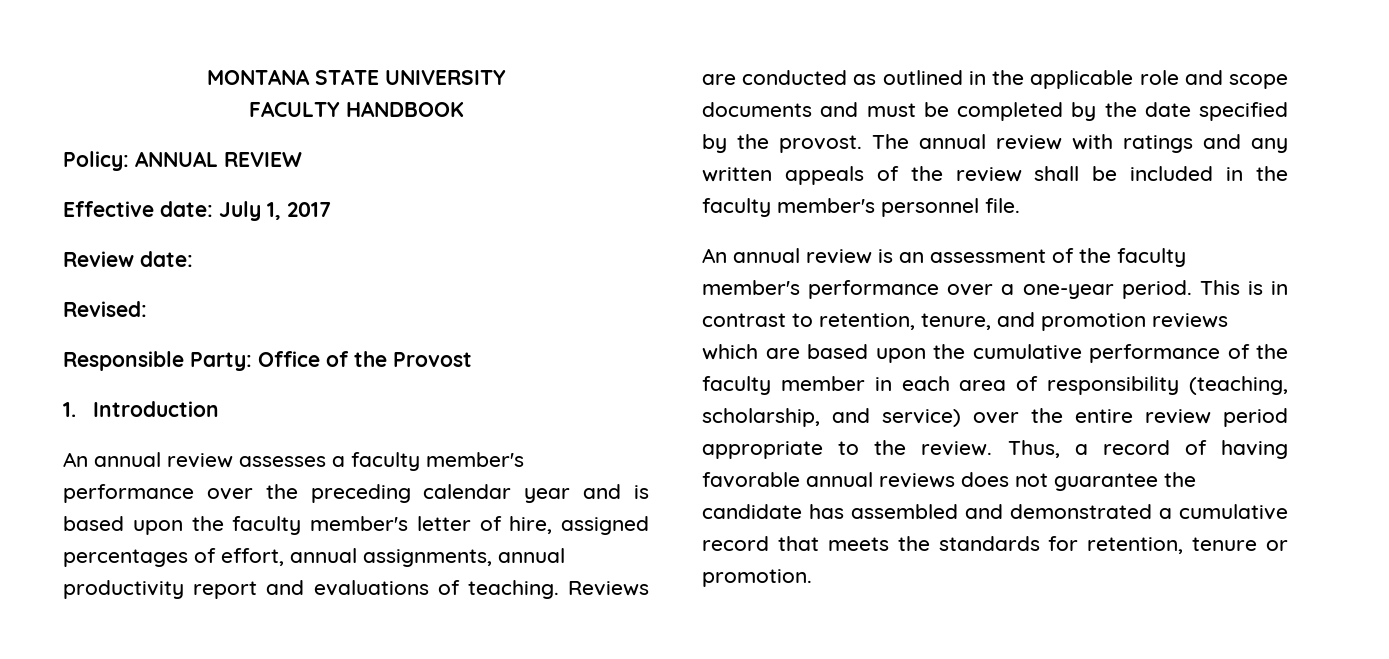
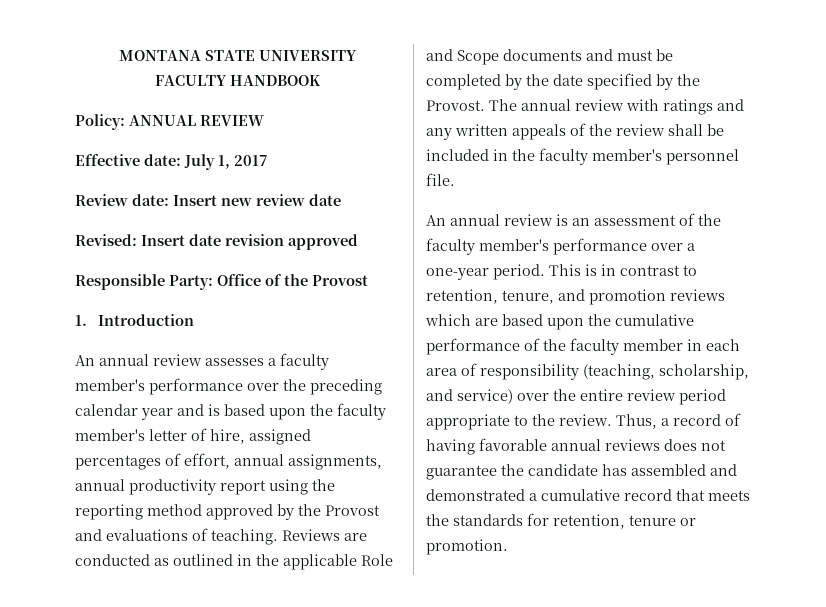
- Review date:
- Revised:
+ Review date: Insert new review date
+ Revised: Insert date revision approved
- An annual review assesses a faculty member's performance over the preceding calendar year and is based upon the faculty member's letter of hire, assigned percentages of effort, annual assignments, annual productivity report and evaluations of teaching.
+ An annual review assesses a faculty member's performance over the preceding calendar year and is based upon the faculty member's letter of hire, assigned percentages of effort, annual assignments, annual productivity report using the reporting method approved by the Provost and evaluations of teaching.
- Reviews are conducted as outlined in the applicable role and scope documents and must be completed by the date specified by the provost.
+ Reviews are conducted as outlined in the applicable Role and Scope documents and must be completed by the date specified by the Provost.

